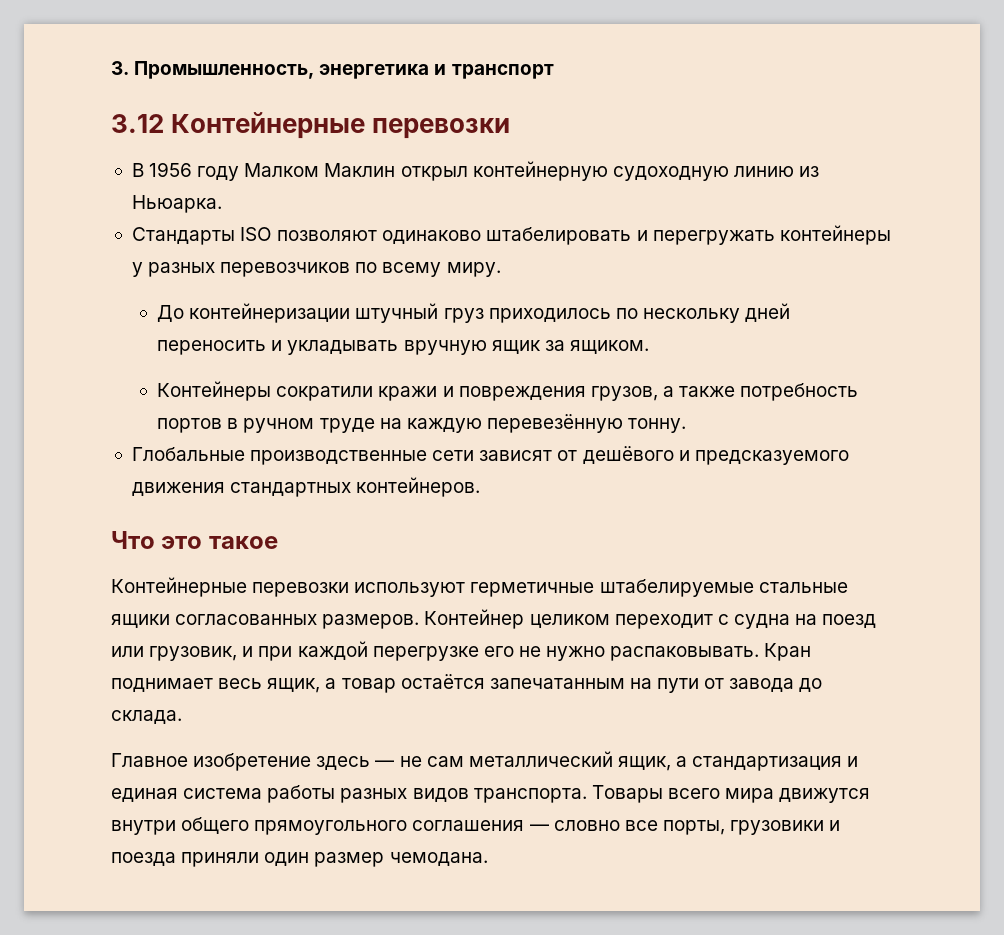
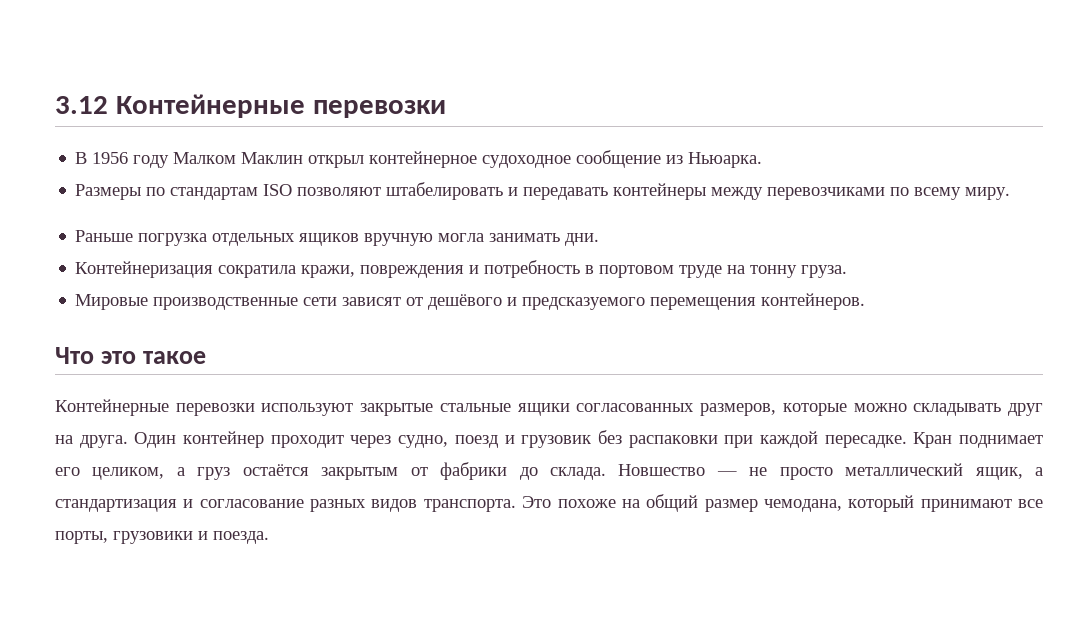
- 3. Промышленность, энергетика и транспорт
- В 1956 году Малком Маклин открыл контейнерную судоходную линию из Ньюарка.
+ В 1956 году Малком Маклин открыл контейнерное судоходное сообщение из Ньюарка.
- Стандарты ISO позволяют одинаково штабелировать и перегружать контейнеры у разных перевозчиков по всему миру.
- До контейнеризации штучный груз приходилось по нескольку дней переносить и укладывать вручную ящик за ящиком.
- Контейнеры сократили кражи и повреждения грузов, а также потребность портов в ручном труде на каждую перевезённую тонну.
- Глобальные производственные сети зависят от дешёвого и предсказуемого движения стандартных контейнеров.
+ Размеры по стандартам ISO позволяют штабелировать и передавать контейнеры между перевозчиками по всему миру.
+ Раньше погрузка отдельных ящиков вручную могла занимать дни.
+ Контейнеризация сократила кражи, повреждения и потребность в портовом труде на тонну груза.
+ Мировые производственные сети зависят от дешёвого и предсказуемого перемещения контейнеров.
- Контейнерные перевозки используют герметичные штабелируемые стальные ящики согласованных размеров. Контейнер целиком переходит с судна на поезд или грузовик, и при каждой перегрузке его не нужно распаковывать. Кран поднимает весь ящик, а товар остаётся запечатанным на пути от завода до склада.
- Главное изобретение здесь — не сам металлический ящик, а стандартизация и единая система работы разных видов транспорта. Товары всего мира движутся внутри общего прямоугольного соглашения — словно все порты, грузовики и поезда приняли один размер чемодана.
+ Контейнерные перевозки используют закрытые стальные ящики согласованных размеров, которые можно складывать друг на друга. Один контейнер проходит через судно, поезд и грузовик без распаковки при каждой пересадке. Кран поднимает его целиком, а груз остаётся закрытым от фабрики до склада. Новшество — не просто металлический ящик, а стандартизация и согласование разных видов транспорта. Это похоже на общий размер чемодана, который принимают все порты, грузовики и поезда.

